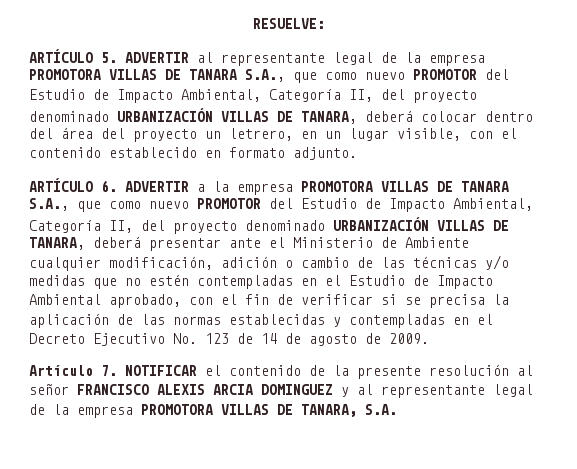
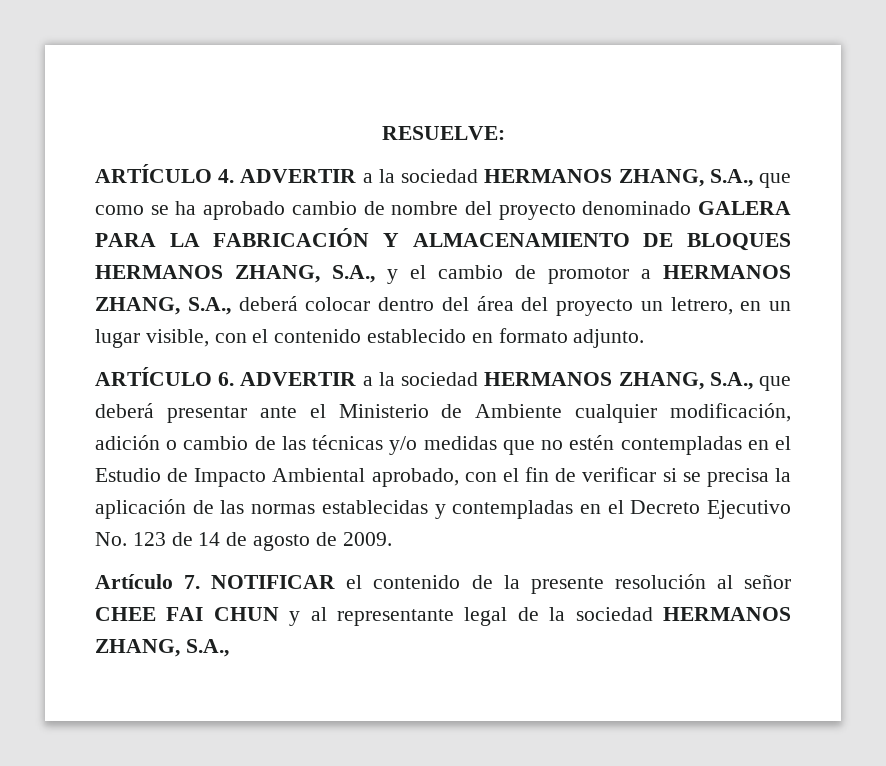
- ARTÍCULO 5. ADVERTIR al representante legal de la empresa PROMOTORA VILLAS DE TANARA S.A., que como nuevo PROMOTOR del Estudio de Impacto Ambiental, Categoría II, del proyecto denominado URBANIZACIÓN VILLAS DE TANARA, deberá colocar dentro del área del proyecto un letrero, en un lugar visible, con el contenido establecido en formato adjunto.
+ ARTÍCULO 4. ADVERTIR a la sociedad HERMANOS ZHANG, S.A., que como se ha aprobado cambio de nombre del proyecto denominado GALERA PARA LA FABRICACIÓN Y ALMACENAMIENTO DE BLOQUES HERMANOS ZHANG, S.A., y el cambio de promotor a HERMANOS ZHANG, S.A., deberá colocar dentro del área del proyecto un letrero, en un lugar visible, con el contenido establecido en formato adjunto.
- ARTÍCULO 6. ADVERTIR a la empresa PROMOTORA VILLAS DE TANARA S.A., que como nuevo PROMOTOR del Estudio de Impacto Ambiental, Categoría II, del proyecto denominado URBANIZACIÓN VILLAS DE TANARA, deberá presentar ante el Ministerio de Ambiente cualquier modificación, adición o cambio de las técnicas y/o medidas que no estén contempladas en el Estudio de Impacto Ambiental aprobado, con el fin de verificar si se precisa la aplicación de las normas establecidas y contempladas en el Decreto Ejecutivo No. 123 de 14 de agosto de 2009.
+ ARTÍCULO 6. ADVERTIR a la sociedad HERMANOS ZHANG, S.A., que deberá presentar ante el Ministerio de Ambiente cualquier modificación, adición o cambio de las técnicas y/o medidas que no estén contempladas en el Estudio de Impacto Ambiental aprobado, con el fin de verificar si se precisa la aplicación de las normas establecidas y contempladas en el Decreto Ejecutivo No. 123 de 14 de agosto de 2009.
- Artículo 7. NOTIFICAR el contenido de la presente resolución al señor FRANCISCO ALEXIS ARCIA DOMINGUEZ y al representante legal de la empresa PROMOTORA VILLAS DE TANARA, S.A.
+ Artículo 7. NOTIFICAR el contenido de la presente resolución al señor CHEE FAI CHUN y al representante legal de la sociedad HERMANOS ZHANG, S.A.,

